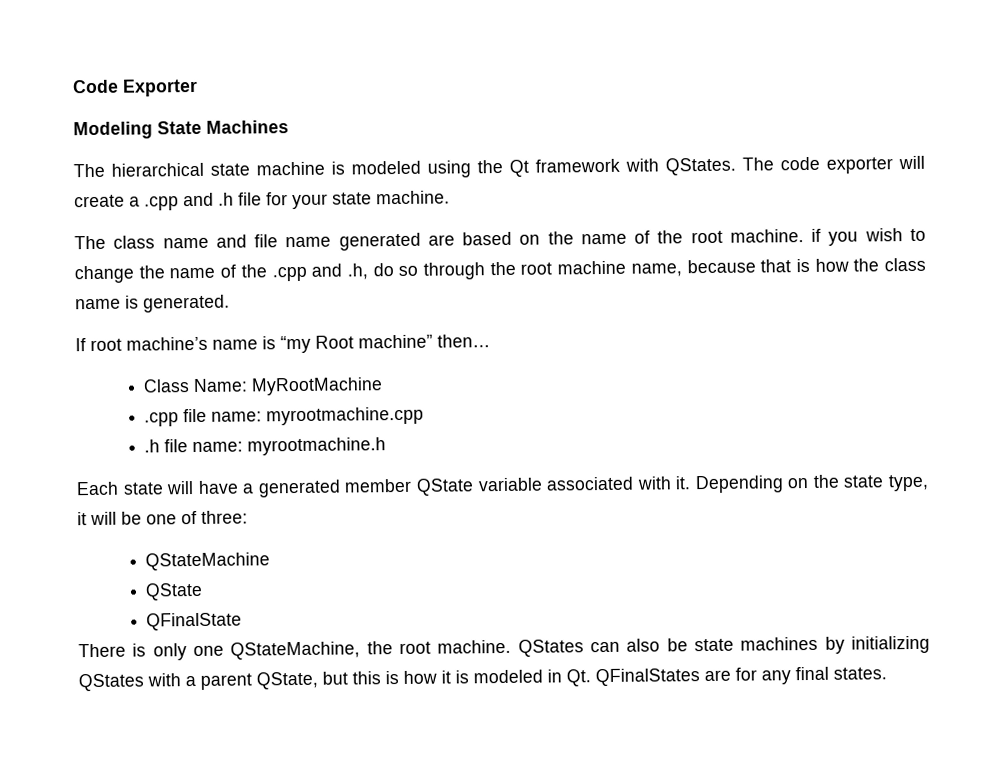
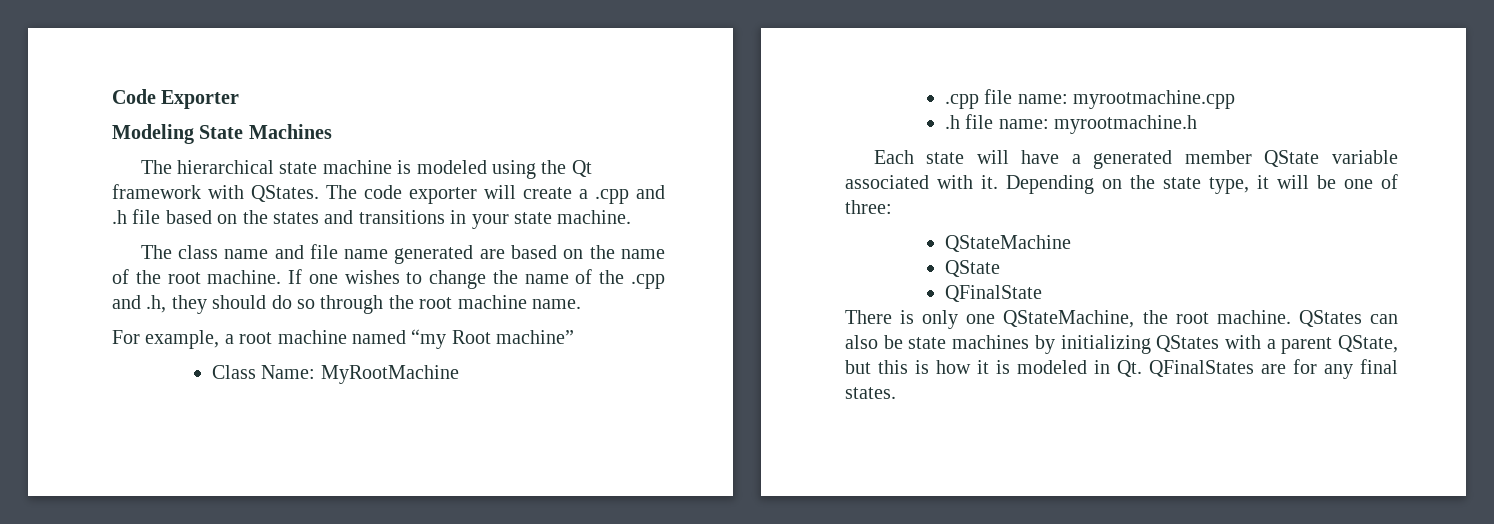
- The code exporter will create a .cpp and .h file for your state machine.
+ The code exporter will create a .cpp and .h file based on the states and transitions in your state machine.
- The class name and file name generated are based on the name of the root machine. if you wish to change the name of the .cpp and .h, do so through the root machine name, because that is how the class name is generated.
- If root machine’s name is “my Root machine” then…
+ The class name and file name generated are based on the name of the root machine. If one wishes to change the name of the .cpp and .h, they should do so through the root machine name.
+ For example, a root machine named “my Root machine”

